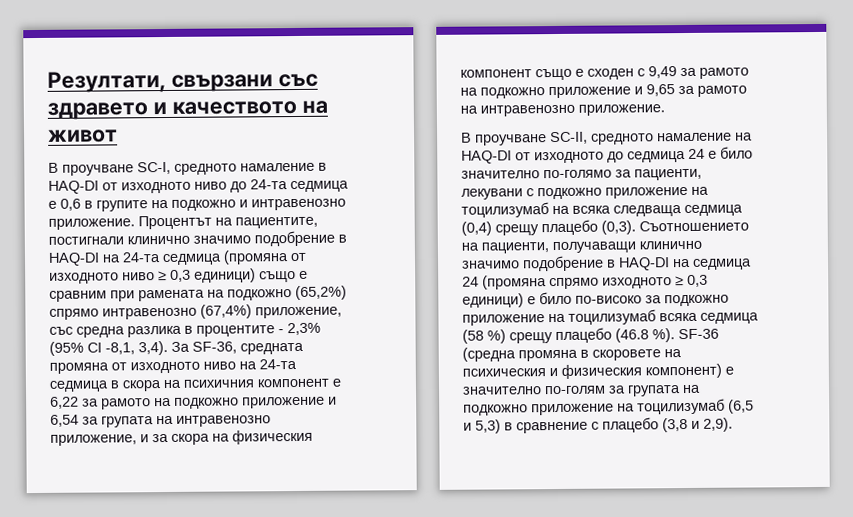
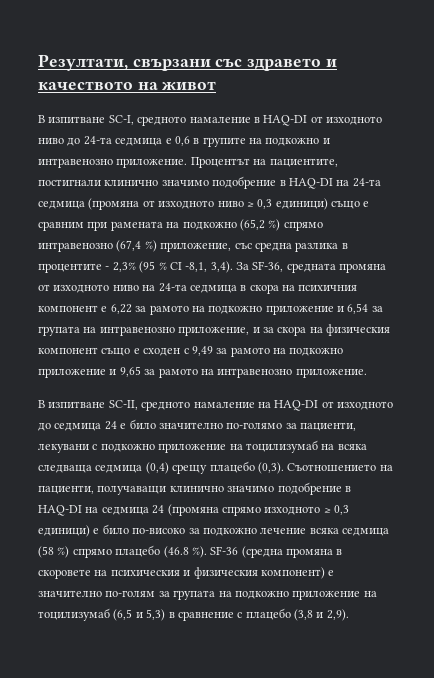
- В проучване SC-I, средното намаление в HAQ-DI от изходното ниво до 24-та седмица е 0,6 в групите на подкожно и интравенозно приложение.
+ В изпитване SC-I, средното намаление в HAQ-DI от изходното ниво до 24-та седмица е 0,6 в групите на подкожно и интравенозно приложение.
- Процентът на пациентите, постигнали клинично значимо подобрение в HAQ-DI на 24-та седмица (промяна от изходното ниво ≥ 0,3 единици) също е сравним при рамената на подкожно (65,2%) спрямо интравенозно (67,4%) приложение, със средна разлика в процентите - 2,3% (95% CI -8,1, 3,4).
+ Процентът на пациентите, постигнали клинично значимо подобрение в HAQ-DI на 24-та седмица (промяна от изходното ниво ≥ 0,3 единици) също е сравним при рамената на подкожно (65,2 %) спрямо интравенозно (67,4 %) приложение, със средна разлика в процентите - 2,3% (95 % CI -8,1, 3,4).
- В проучване SC-II, средното намаление на HAQ-DI от изходното до седмица 24 е било значително по-голямо за пациенти, лекувани с подкожно приложение на тоцилизумаб на всяка следваща седмица (0,4) срещу плацебо (0,3).
+ В изпитване SC-II, средното намаление на HAQ-DI от изходното до седмица 24 е било значително по-голямо за пациенти, лекувани с подкожно приложение на тоцилизумаб на всяка следваща седмица (0,4) срещу плацебо (0,3).
- Съотношението на пациенти, получаващи клинично значимо подобрение в HAQ-DI на седмица 24 (промяна спрямо изходното ≥ 0,3 единици) е било по-високо за подкожно приложение на тоцилизумаб всяка седмица (58 %) срещу плацебо (46.8 %).
+ Съотношението на пациенти, получаващи клинично значимо подобрение в HAQ-DI на седмица 24 (промяна спрямо изходното ≥ 0,3 единици) е било по-високо за подкожно лечение всяка седмица (58 %) спрямо плацебо (46.8 %).

